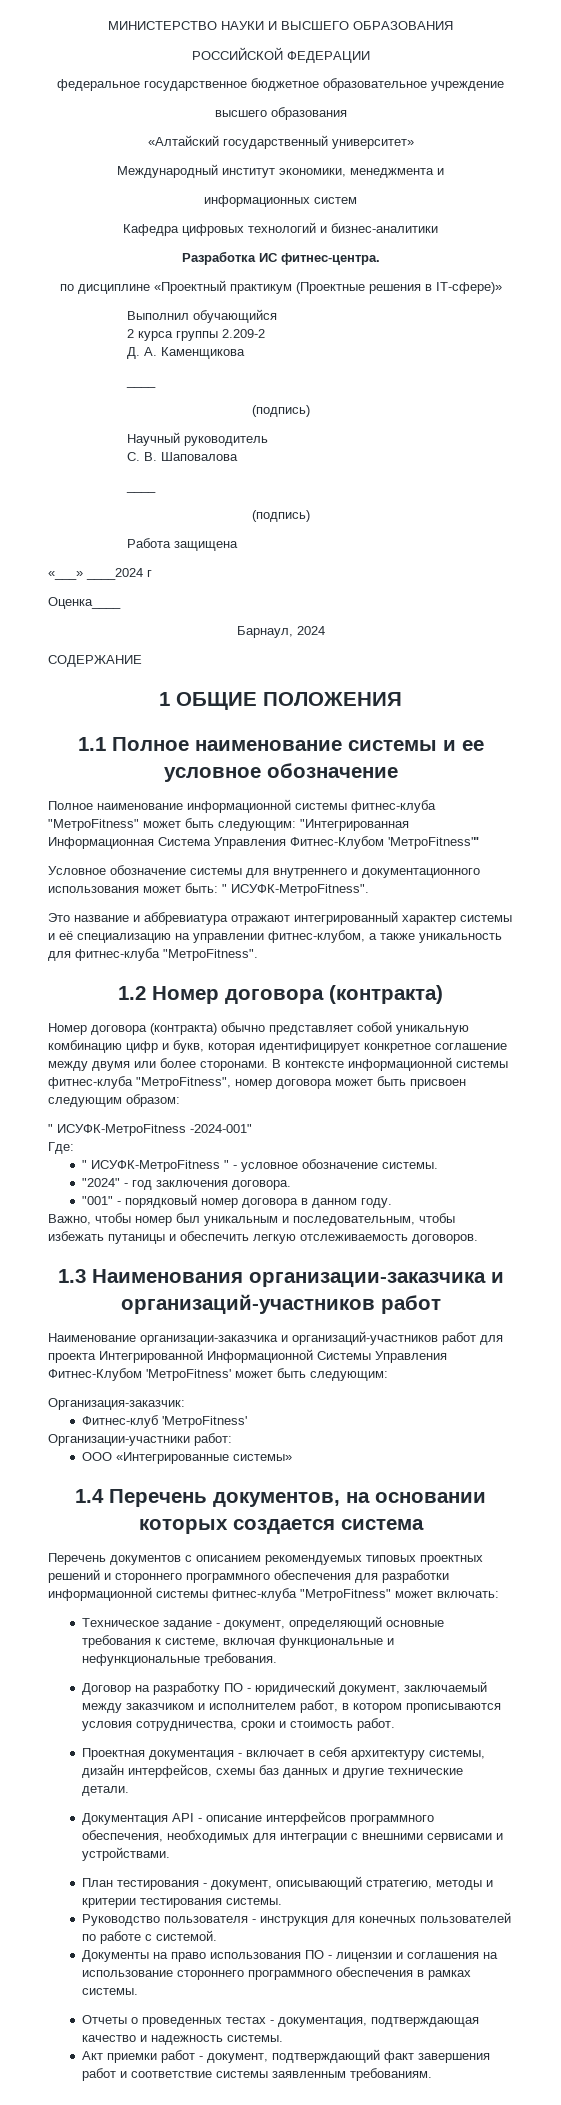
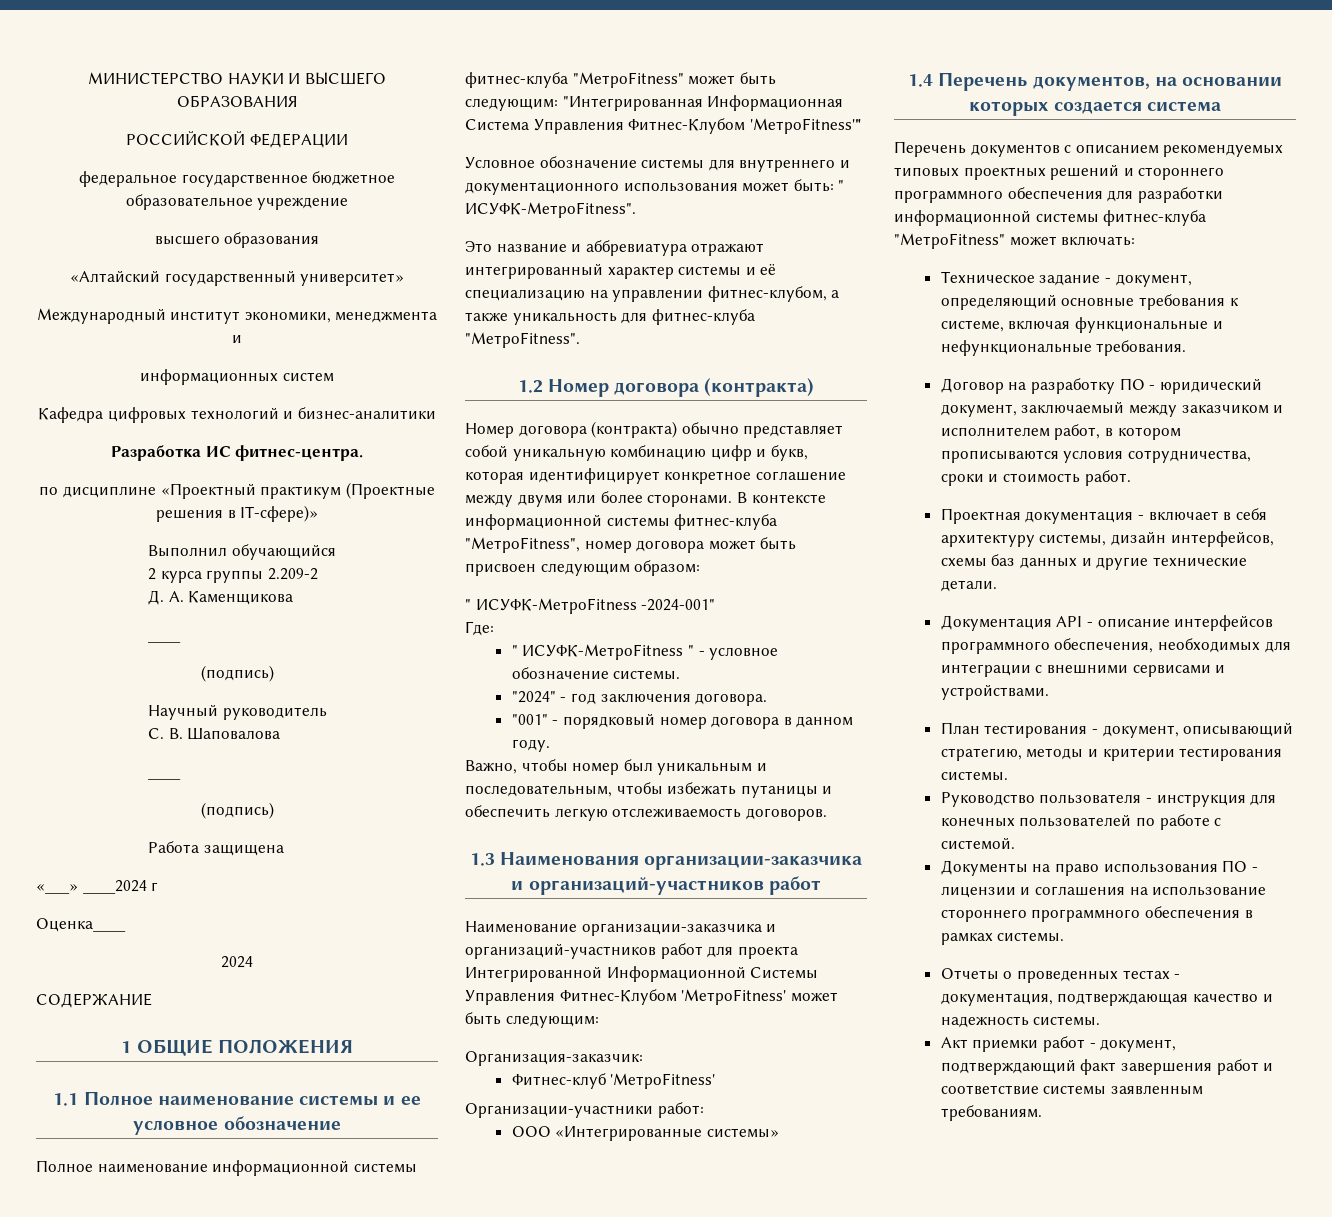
- Барнаул, 2024
+ 2024

